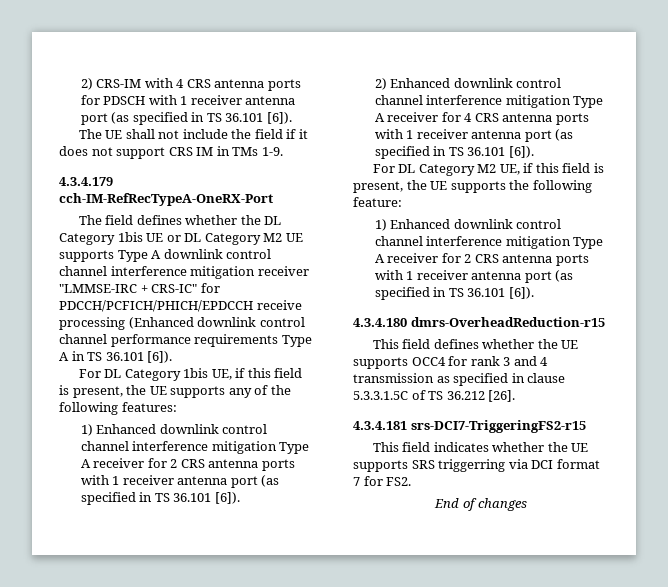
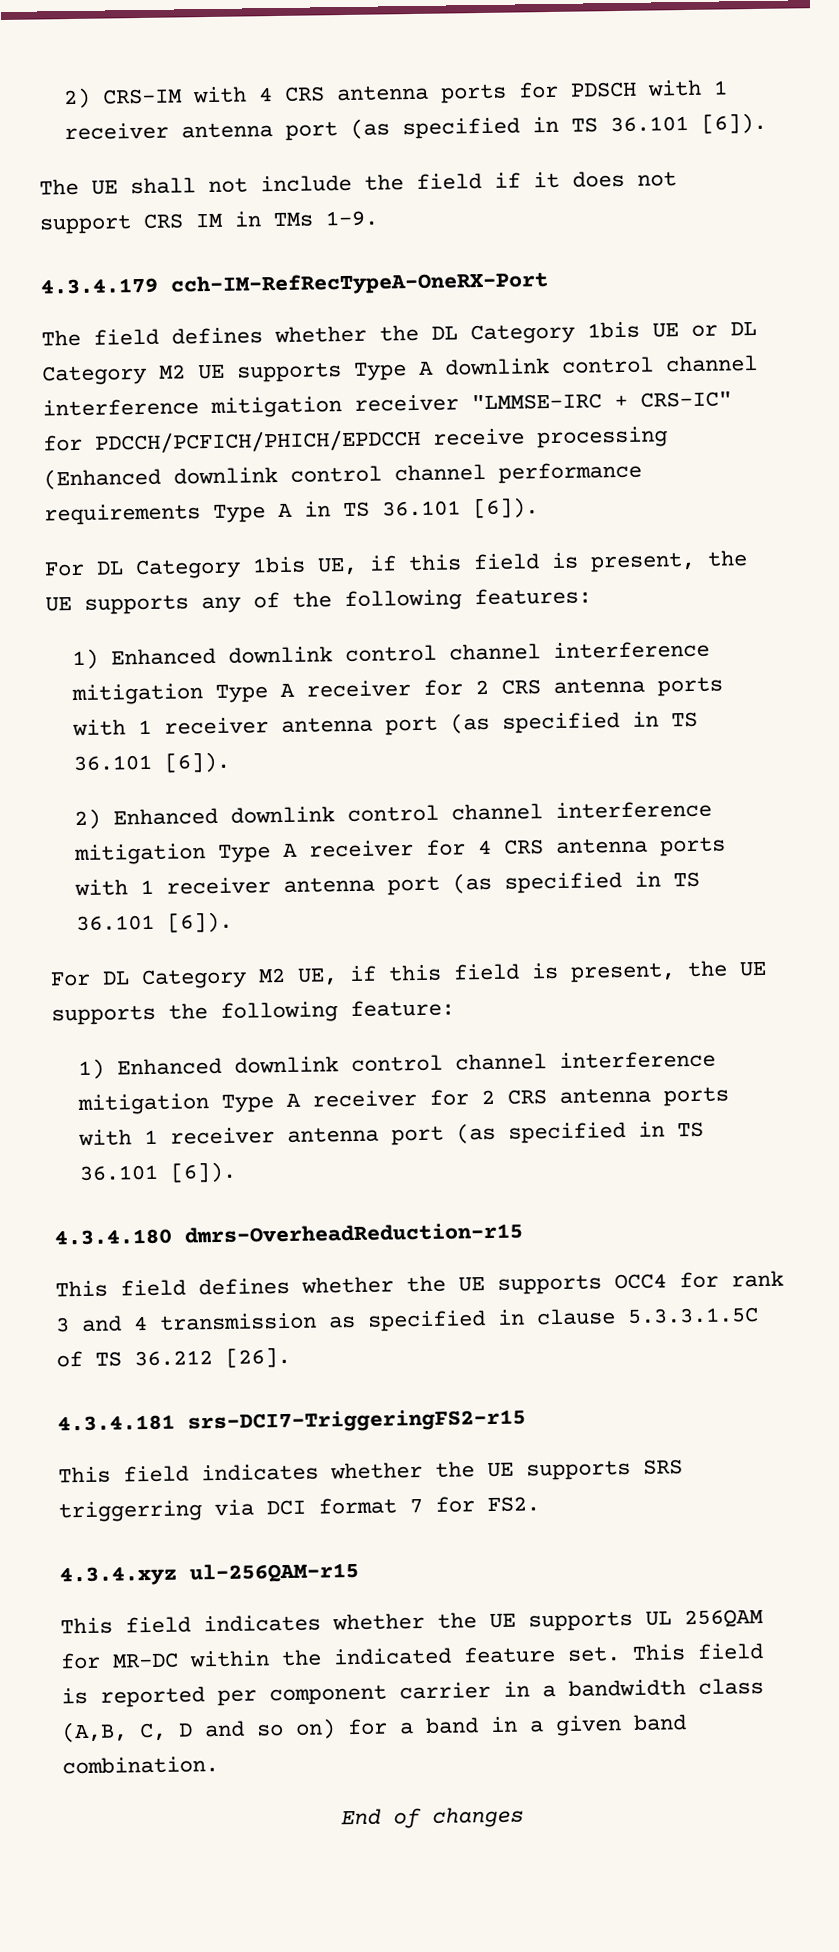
+ 4.3.4.xyz ul-256QAM-r15
+ This field indicates whether the UE supports UL 256QAM for MR-DC within the indicated feature set. This field is reported per component carrier in a bandwidth class (A,B, C, D and so on) for a band in a given band combination.

